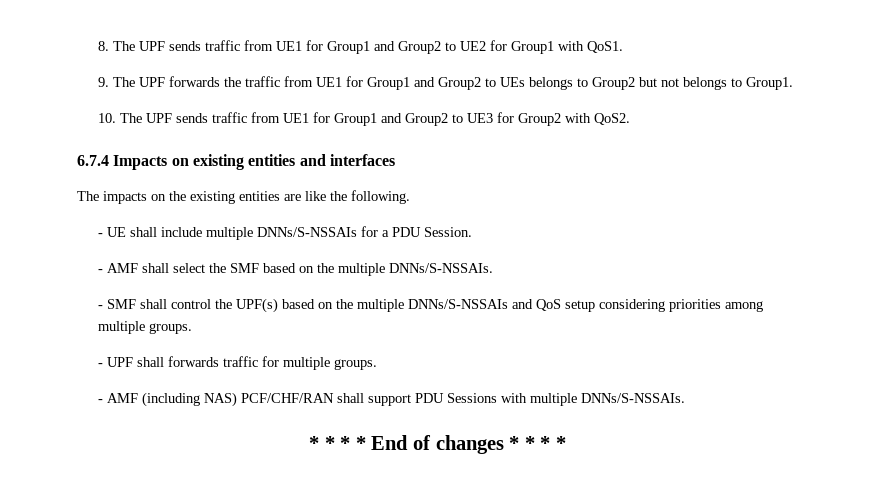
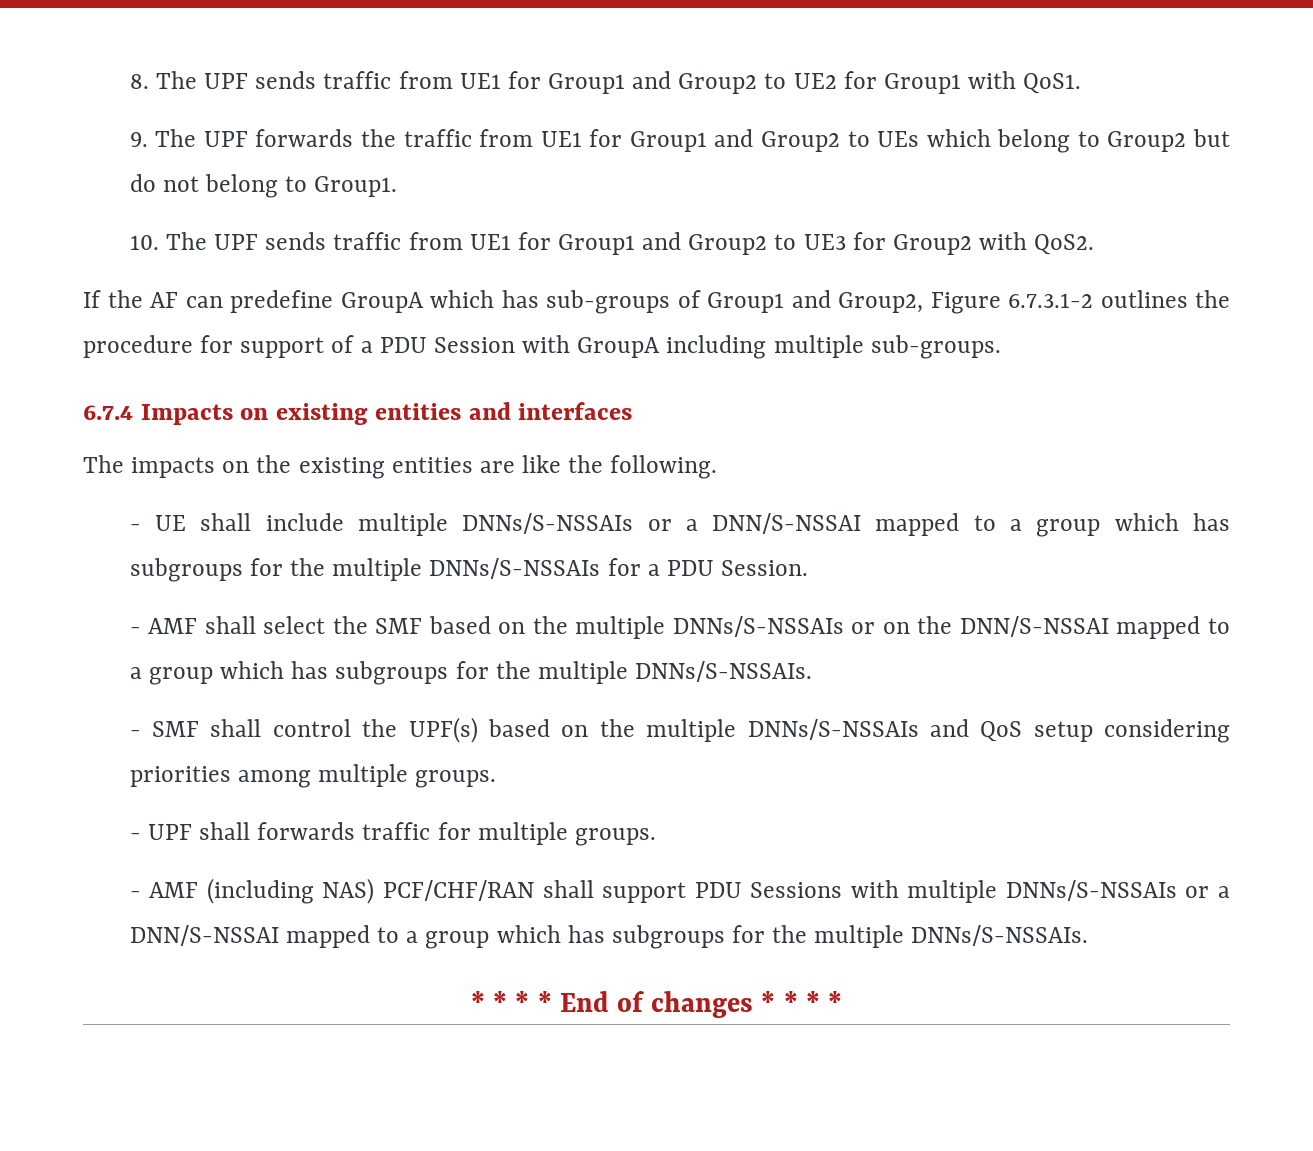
- 9. The UPF forwards the traffic from UE1 for Group1 and Group2 to UEs belongs to Group2 but not belongs to Group1.
+ 9. The UPF forwards the traffic from UE1 for Group1 and Group2 to UEs which belong to Group2 but do not belong to Group1.
+ If the AF can predefine GroupA which has sub-groups of Group1 and Group2, Figure 6.7.3.1-2 outlines the procedure for support of a PDU Session with GroupA including multiple sub-groups.
- - UE shall include multiple DNNs/S-NSSAIs for a PDU Session.
+ - UE shall include multiple DNNs/S-NSSAIs or a DNN/S-NSSAI mapped to a group which has subgroups for the multiple DNNs/S-NSSAIs for a PDU Session.
- - AMF shall select the SMF based on the multiple DNNs/S-NSSAIs.
+ - AMF shall select the SMF based on the multiple DNNs/S-NSSAIs or on the DNN/S-NSSAI mapped to a group which has subgroups for the multiple DNNs/S-NSSAIs.
- - AMF (including NAS) PCF/CHF/RAN shall support PDU Sessions with multiple DNNs/S-NSSAIs.
+ - AMF (including NAS) PCF/CHF/RAN shall support PDU Sessions with multiple DNNs/S-NSSAIs or a DNN/S-NSSAI mapped to a group which has subgroups for the multiple DNNs/S-NSSAIs.

